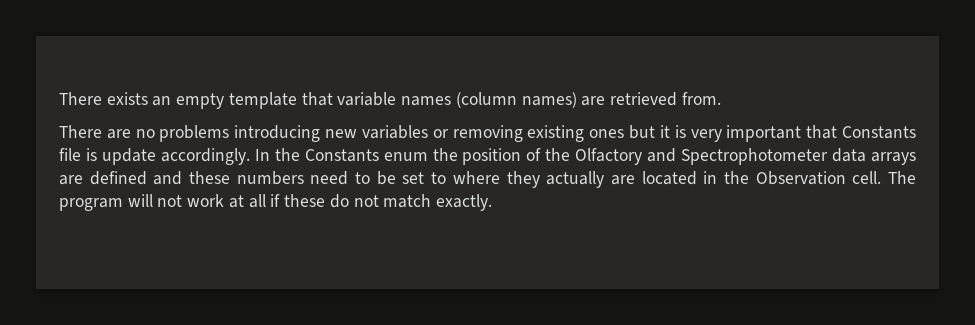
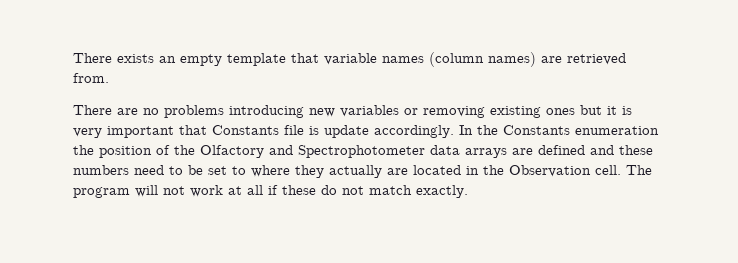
- In the Constants enum the position of the Olfactory and Spectrophotometer data arrays are defined and these numbers need to be set to where they actually are located in the Observation cell.
+ In the Constants enumeration the position of the Olfactory and Spectrophotometer data arrays are defined and these numbers need to be set to where they actually are located in the Observation cell.

